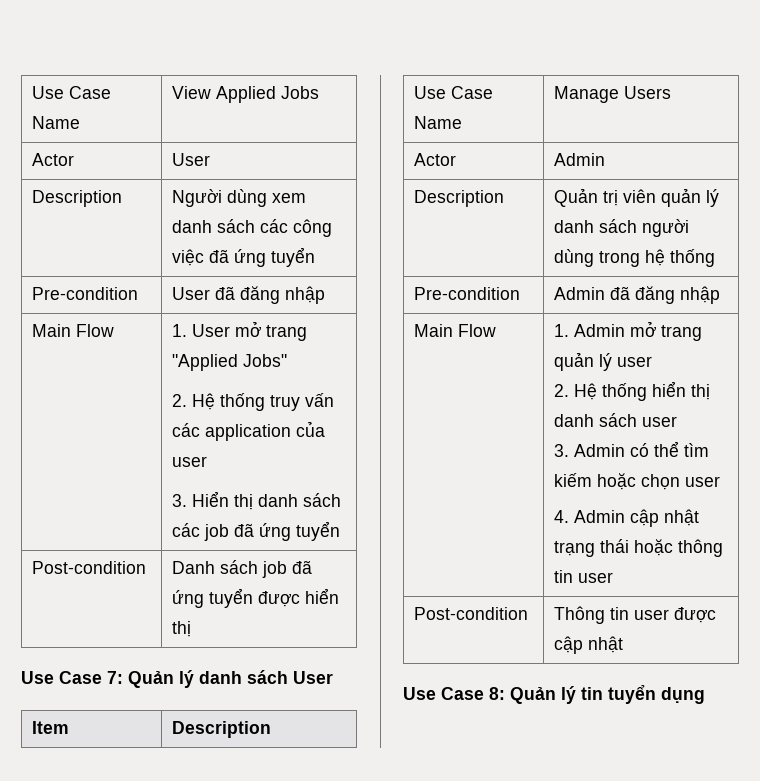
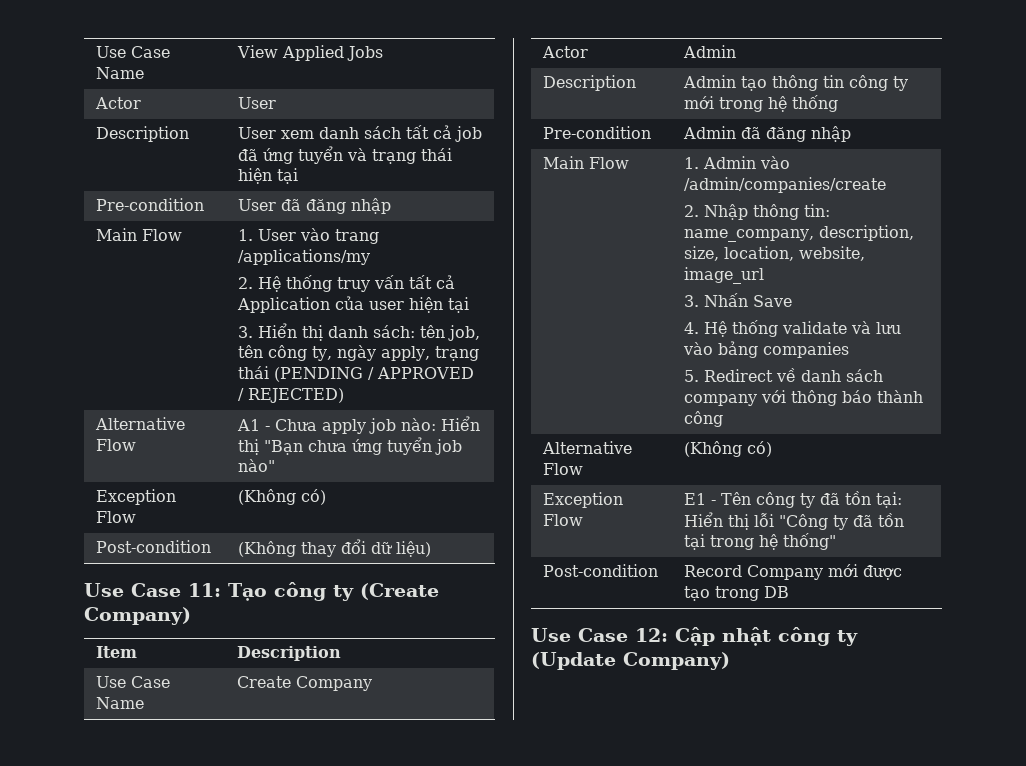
- Description | Người dùng xem danh sách các công việc đã ứng tuyển
+ Description | User xem danh sách tất cả job đã ứng tuyển và trạng thái hiện tại
- Main Flow | 1. User mở trang "Applied Jobs"
- 2. Hệ thống truy vấn các application của user
- 3. Hiển thị danh sách các job đã ứng tuyển
- Post-condition | Danh sách job đã ứng tuyển được hiển thị
- Use Case 7: Quản lý danh sách User
+ Main Flow | 1. User vào trang /applications/my
+ 2. Hệ thống truy vấn tất cả Application của user hiện tại
+ 3. Hiển thị danh sách: tên job, tên công ty, ngày apply, trạng thái (PENDING / APPROVED / REJECTED)
+ Alternative Flow | A1 - Chưa apply job nào: Hiển thị "Bạn chưa ứng tuyển job nào"
+ Exception Flow | (Không có)
+ Post-condition | (Không thay đổi dữ liệu)
+ Use Case 11: Tạo công ty (Create Company)
- Use Case Name | Manage Users
+ Use Case Name | Create Company
- Description | Quản trị viên quản lý danh sách người dùng trong hệ thống
+ Description | Admin tạo thông tin công ty mới trong hệ thống
- Main Flow | 1. Admin mở trang quản lý user
- 2. Hệ thống hiển thị danh sách user
- 3. Admin có thể tìm kiếm hoặc chọn user
- 4. Admin cập nhật trạng thái hoặc thông tin user
- Post-condition | Thông tin user được cập nhật
- Use Case 8: Quản lý tin tuyển dụng
+ Main Flow | 1. Admin vào /admin/companies/create
+ 2. Nhập thông tin: name_company, description, size, location, website, image_url
+ 3. Nhấn Save
+ 4. Hệ thống validate và lưu vào bảng companies
+ 5. Redirect về danh sách company với thông báo thành công
+ Alternative Flow | (Không có)
+ Exception Flow | E1 - Tên công ty đã tồn tại: Hiển thị lỗi "Công ty đã tồn tại trong hệ thống"
+ Post-condition | Record Company mới được tạo trong DB
+ Use Case 12: Cập nhật công ty (Update Company)

